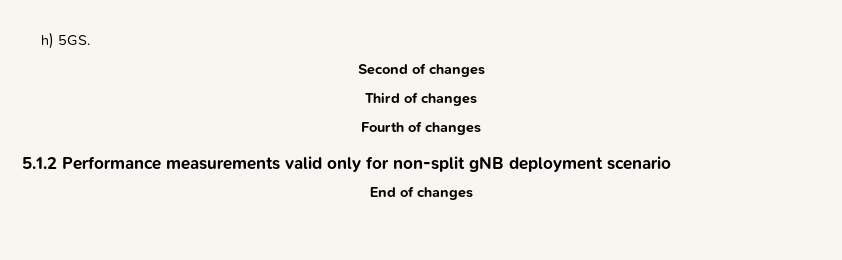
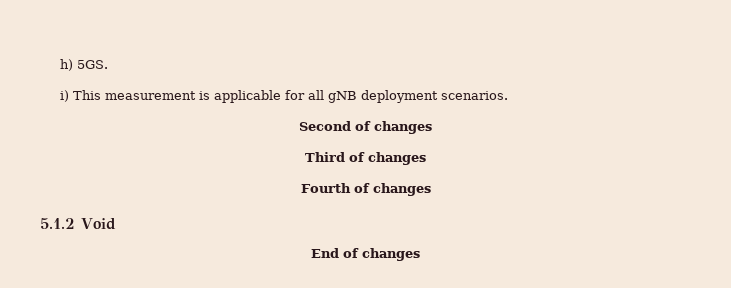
+ i) This measurement is applicable for all gNB deployment scenarios.
- 5.1.2 Performance measurements valid only for non-split gNB deployment scenario
+ 5.1.2 Void

